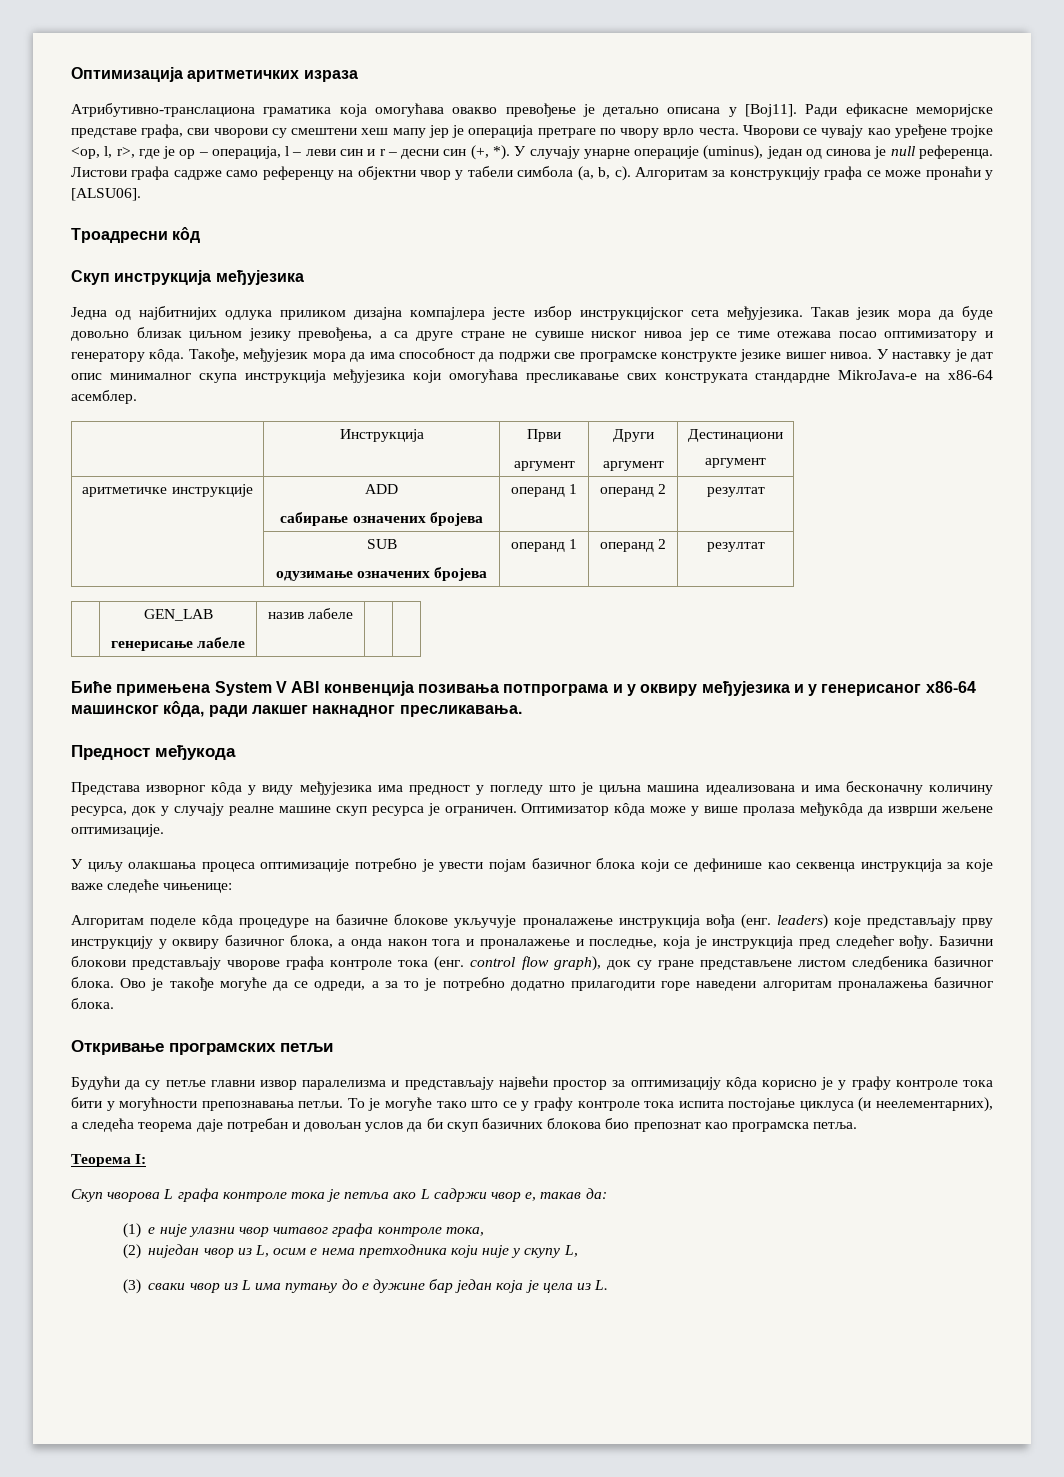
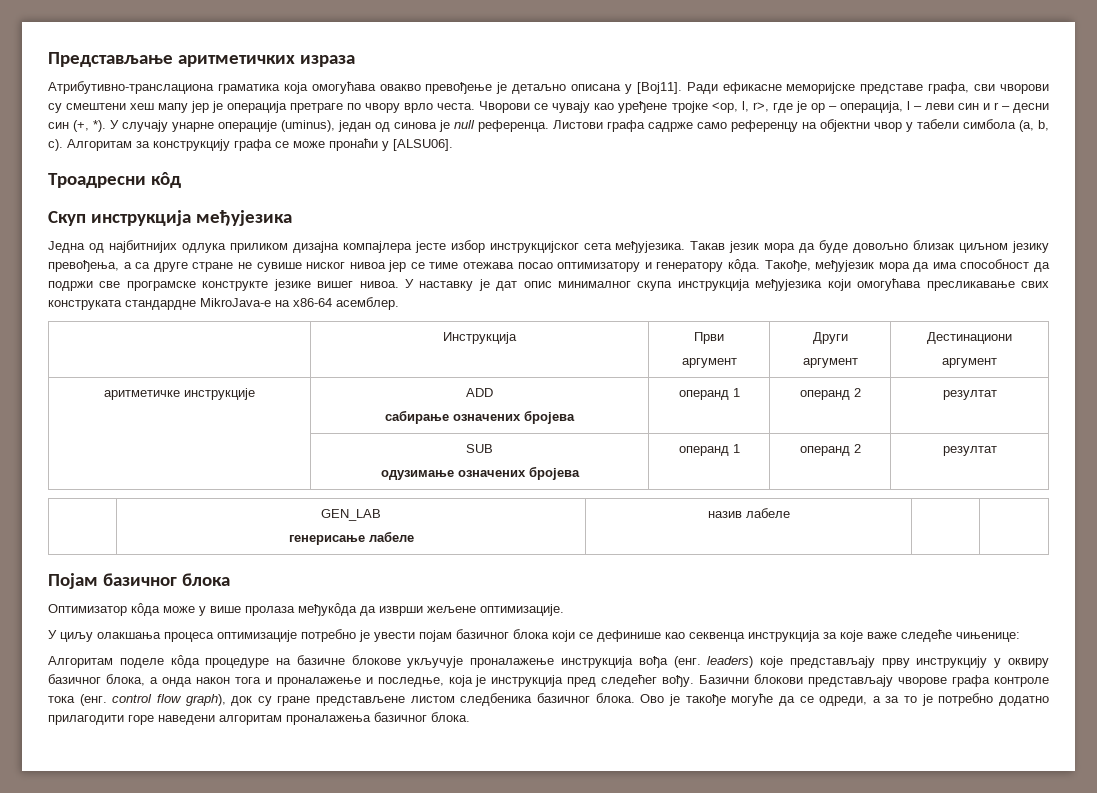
- Оптимизација аритметичких израза
+ Представљање аритметичких израза
- Биће примењена System V ABI конвенција позивања потпрограма и у оквиру међујезика и у генерисаног x86-64 машинског кôда, ради лакшег накнадног пресликавања.
- Предност међукода
- Представа изворног кôда у виду међујезика има предност у погледу што је циљна машина идеализована и има бесконачну количину ресурса, док у случају реалне машине скуп ресурса је ограничен. Оптимизатор кôда може у више пролаза међукôда да изврши жељене оптимизације.
+ Појам базичног блока
+ Оптимизатор кôда може у више пролаза међукôда да изврши жељене оптимизације.
- Откривање програмских петљи
- Будући да су петље главни извор паралелизма и представљају највећи простор за оптимизацију кôда корисно је у графу контроле тока бити у могућности препознавања петљи. То је могуће тако што се у графу контроле тока испита постојање циклуса (и неелементарних), а следећа теорема даје потребан и довољан услов да би скуп базичних блокова био препознат као програмска петља.
- Теорема I:
- Скуп чворова L графа контроле тока је петља ако L садржи чвор e, такав да:
- (1) e није улазни чвор читавог графа контроле тока,
- (2) ниједан чвор из L, осим e нема претходника који није у скупу L,
- (3) сваки чвор из L има путању до e дужине бар један која је цела из L.

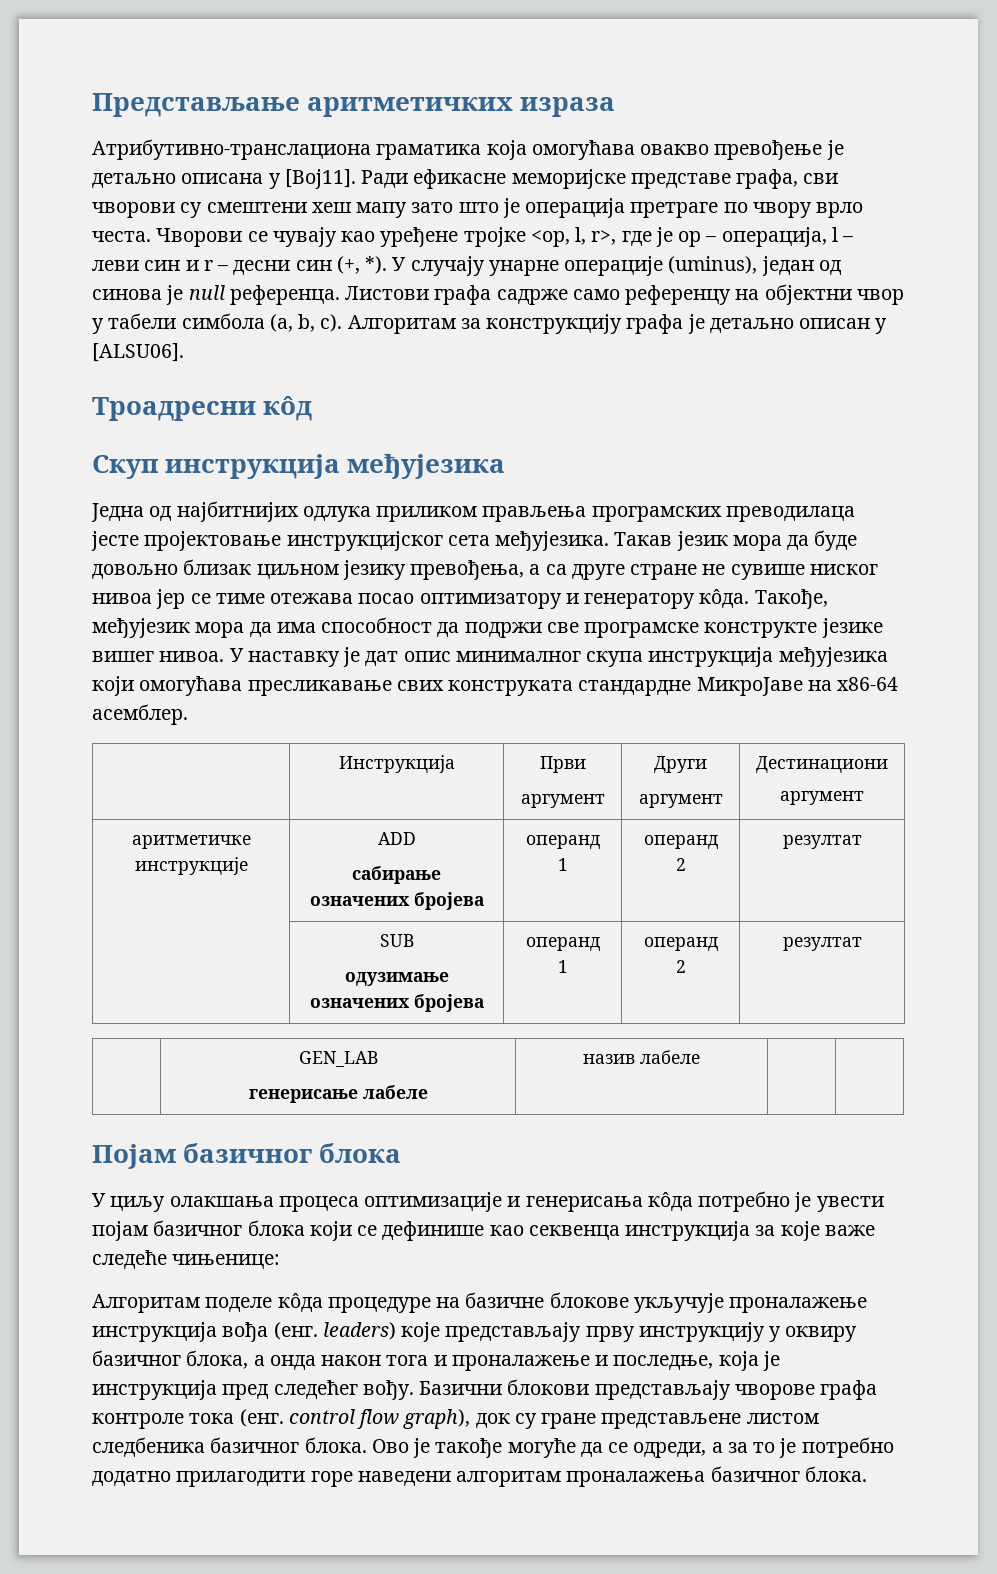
- Ради ефикасне меморијске представе графа, сви чворови су смештени хеш мапу јер је операција претраге по чвору врло честа.
+ Ради ефикасне меморијске представе графа, сви чворови су смештени хеш мапу зато што је операција претраге по чвору врло честа.
- Алгоритам за конструкцију графа се може пронаћи у [ALSU06].
+ Алгоритам за конструкцију графа је детаљно описан у [ALSU06].
- Једна од најбитнијих одлука приликом дизајна компајлера јесте избор инструкцијског сета међујезика.
+ Једна од најбитнијих одлука приликом прављења програмских преводилаца јесте пројектовање инструкцијског сета међујезика.
- У наставку је дат опис минималног скупа инструкција међујезика који омогућава пресликавање свих конструката стандардне MikroJava-е на x86-64 асемблер.
+ У наставку је дат опис минималног скупа инструкција међујезика који омогућава пресликавање свих конструката стандардне МикроЈаве на x86-64 асемблер.
- Оптимизатор кôда може у више пролаза међукôда да изврши жељене оптимизације.
- У циљу олакшања процеса оптимизације потребно је увести појам базичног блока који се дефинише као секвенца инструкција за које важе следеће чињенице:
+ У циљу олакшања процеса оптимизације и генерисања кôда потребно је увести појам базичног блока који се дефинише као секвенца инструкција за које важе следеће чињенице:

